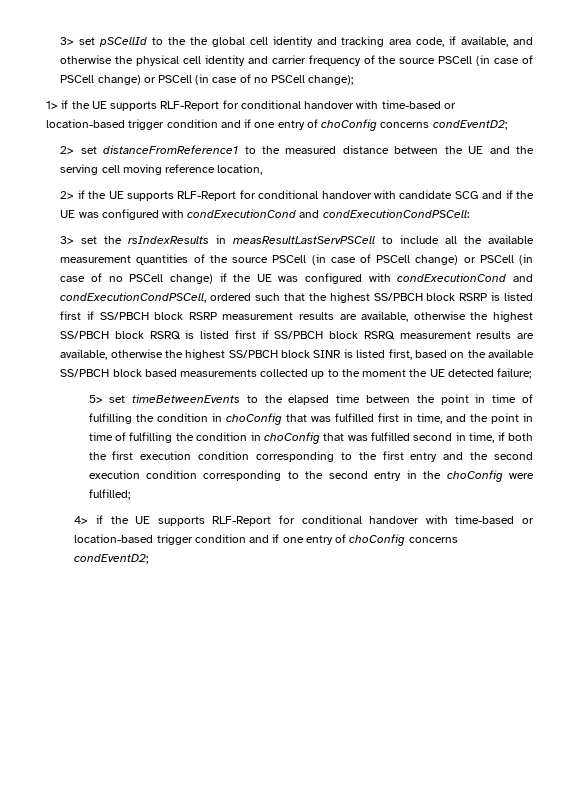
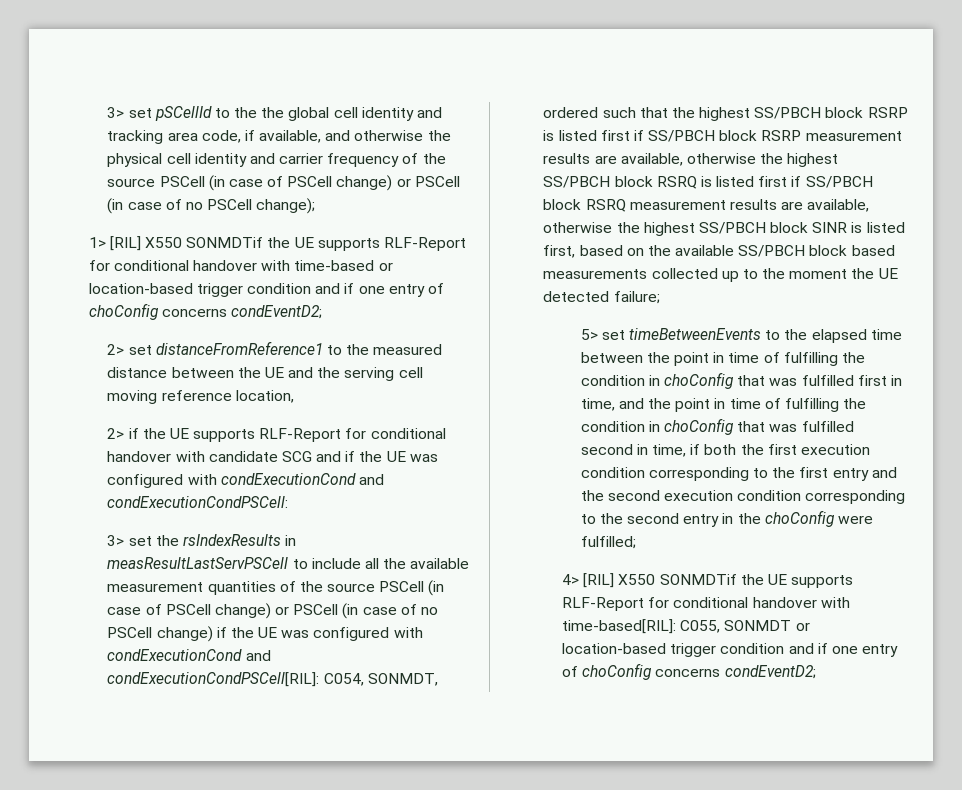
- 1> if the UE supports RLF-Report for conditional handover with time-based or location-based trigger condition and if one entry of choConfig concerns condEventD2;
+ 1> [RIL] X550 SONMDTif the UE supports RLF-Report for conditional handover with time-based or location-based trigger condition and if one entry of choConfig concerns condEventD2;
- 3> set the rsIndexResults in measResultLastServPSCell to include all the available measurement quantities of the source PSCell (in case of PSCell change) or PSCell (in case of no PSCell change) if the UE was configured with condExecutionCond and condExecutionCondPSCell, ordered such that the highest SS/PBCH block RSRP is listed first if SS/PBCH block RSRP measurement results are available, otherwise the highest SS/PBCH block RSRQ is listed first if SS/PBCH block RSRQ measurement results are available, otherwise the highest SS/PBCH block SINR is listed first, based on the available SS/PBCH block based measurements collected up to the moment the UE detected failure;
+ 3> set the rsIndexResults in measResultLastServPSCell to include all the available measurement quantities of the source PSCell (in case of PSCell change) or PSCell (in case of no PSCell change) if the UE was configured with condExecutionCond and condExecutionCondPSCell[RIL]: C054, SONMDT, ordered such that the highest SS/PBCH block RSRP is listed first if SS/PBCH block RSRP measurement results are available, otherwise the highest SS/PBCH block RSRQ is listed first if SS/PBCH block RSRQ measurement results are available, otherwise the highest SS/PBCH block SINR is listed first, based on the available SS/PBCH block based measurements collected up to the moment the UE detected failure;
- 4> if the UE supports RLF-Report for conditional handover with time-based or location-based trigger condition and if one entry of choConfig concerns condEventD2;
+ 4> [RIL] X550 SONMDTif the UE supports RLF-Report for conditional handover with time-based[RIL]: C055, SONMDT or location-based trigger condition and if one entry of choConfig concerns condEventD2;

